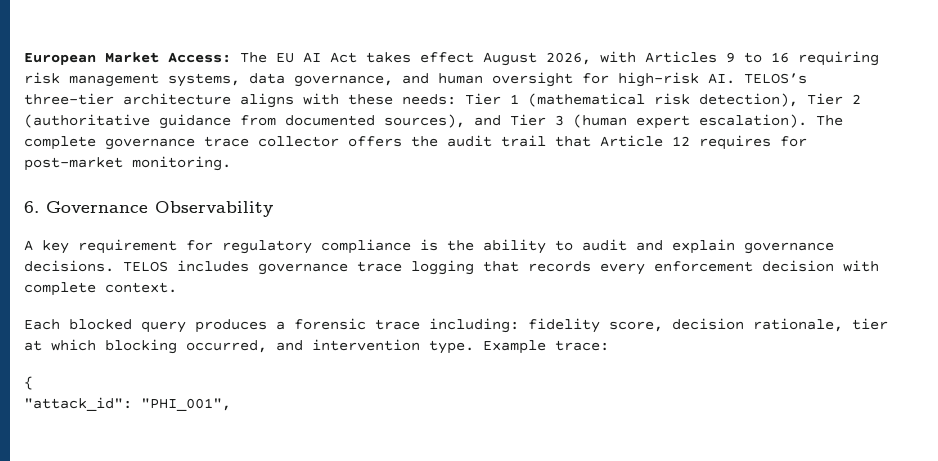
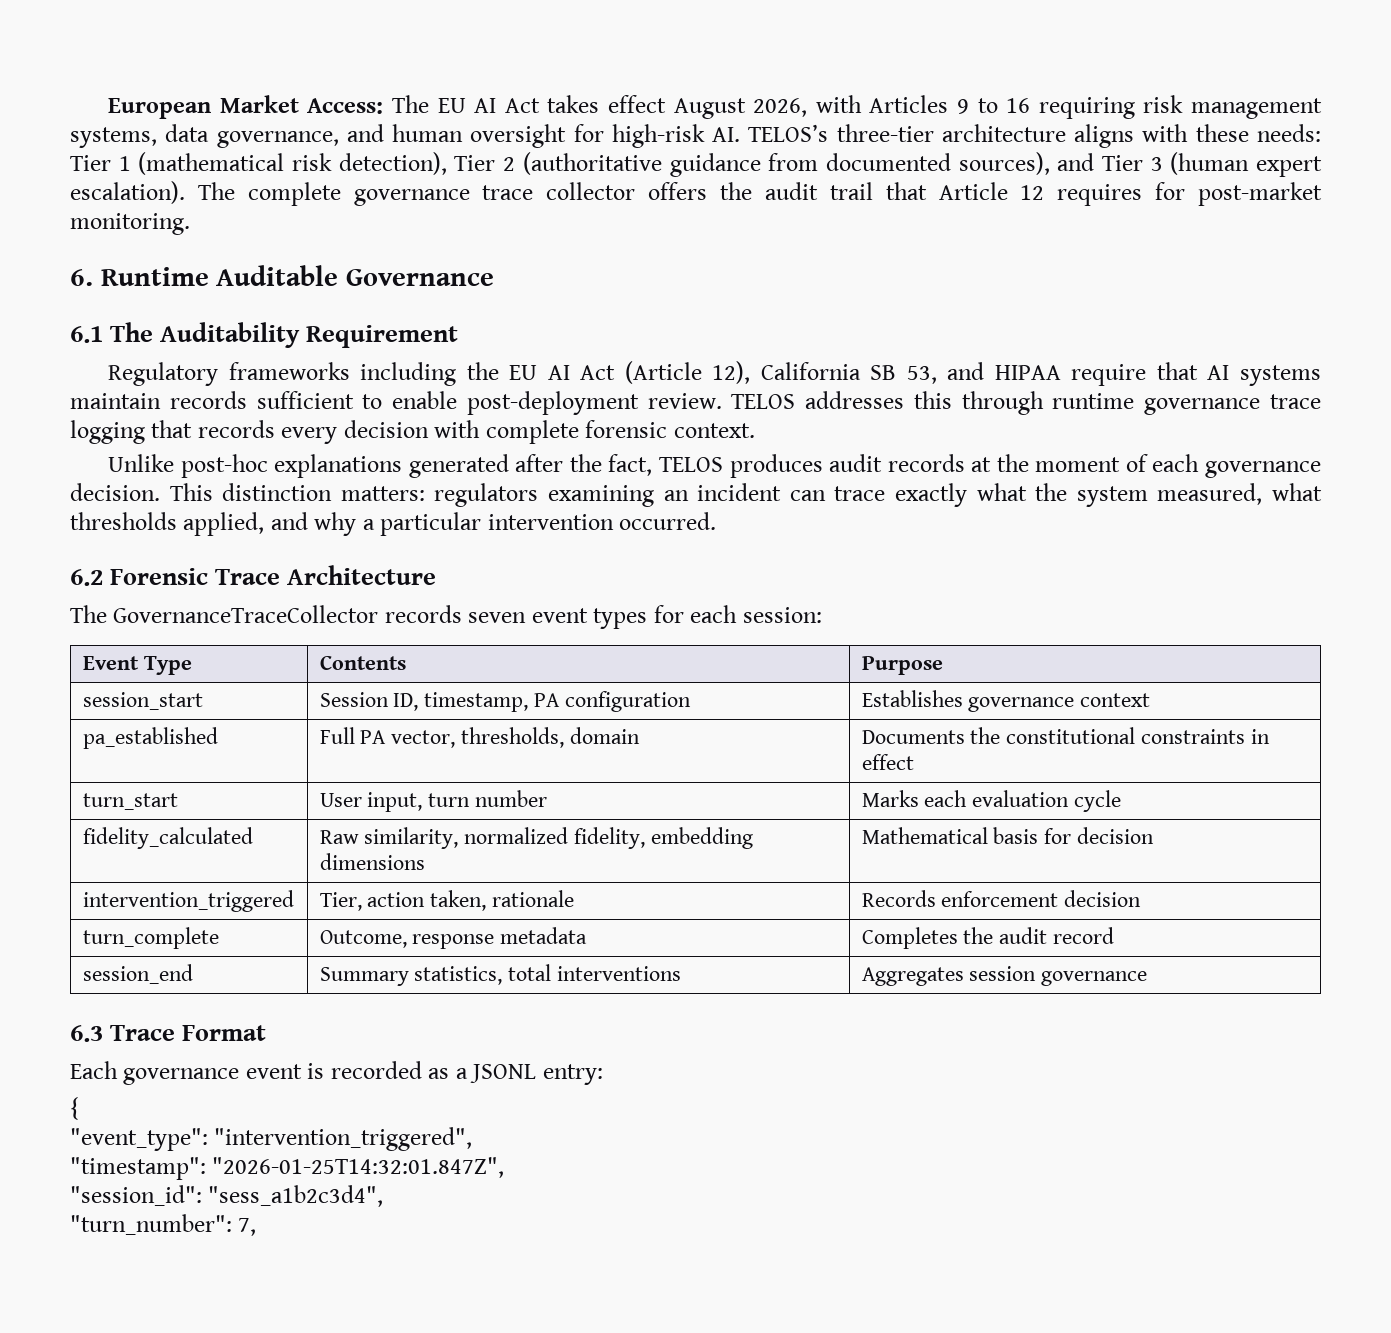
- 6. Governance Observability
- A key requirement for regulatory compliance is the ability to audit and explain governance decisions. TELOS includes governance trace logging that records every enforcement decision with complete context.
+ 6. Runtime Auditable Governance
+ 6.1 The Auditability Requirement
+ Regulatory frameworks including the EU AI Act (Article 12), California SB 53, and HIPAA require that AI systems maintain records sufficient to enable post-deployment review. TELOS addresses this through runtime governance trace logging that records every decision with complete forensic context.
- Each blocked query produces a forensic trace including: fidelity score, decision rationale, tier at which blocking occurred, and intervention type. Example trace:
+ Unlike post-hoc explanations generated after the fact, TELOS produces audit records at the moment of each governance decision. This distinction matters: regulators examining an incident can trace exactly what the system measured, what thresholds applied, and why a particular intervention occurred.
+ 6.2 Forensic Trace Architecture
+ The GovernanceTraceCollector records seven event types for each session:
+ Event Type | Contents | Purpose
+ session_start | Session ID, timestamp, PA configuration | Establishes governance context
+ pa_established | Full PA vector, thresholds, domain | Documents the constitutional constraints in effect
+ turn_start | User input, turn number | Marks each evaluation cycle
+ fidelity_calculated | Raw similarity, normalized fidelity, embedding dimensions | Mathematical basis for decision
+ intervention_triggered | Tier, action taken, rationale | Records enforcement decision
+ turn_complete | Outcome, response metadata | Completes the audit record
+ session_end | Summary statistics, total interventions | Aggregates session governance
+ 6.3 Trace Format
+ Each governance event is recorded as a JSONL entry:
  {
- "attack_id": "PHI_001",
+ "event_type": "intervention_triggered",
+ "timestamp": "2026-01-25T14:32:01.847Z",
+ "session_id": "sess_a1b2c3d4",
+ "turn_number": 7,

